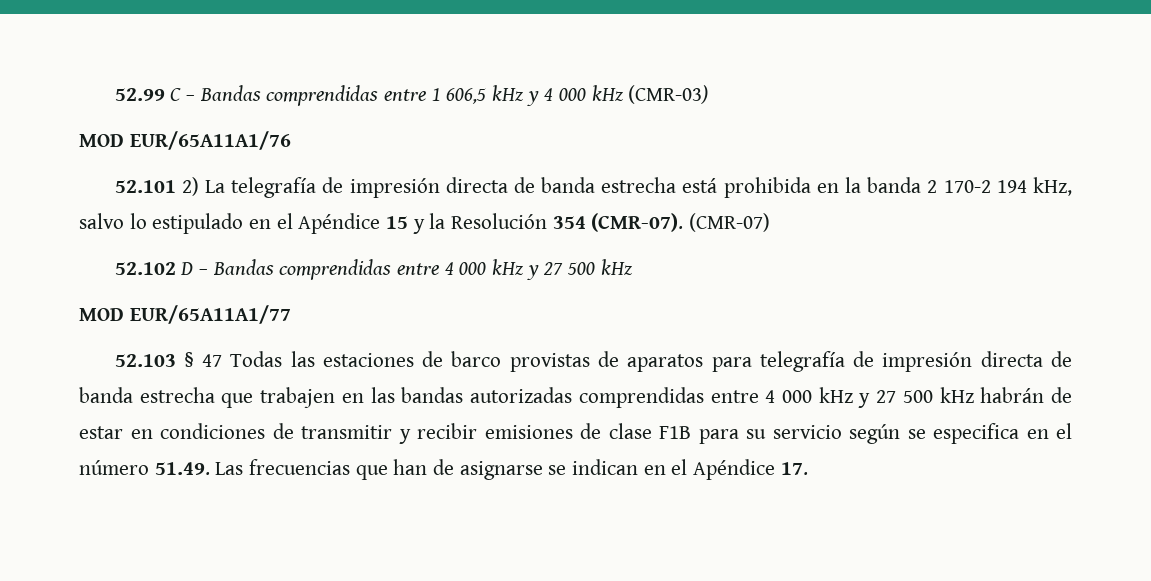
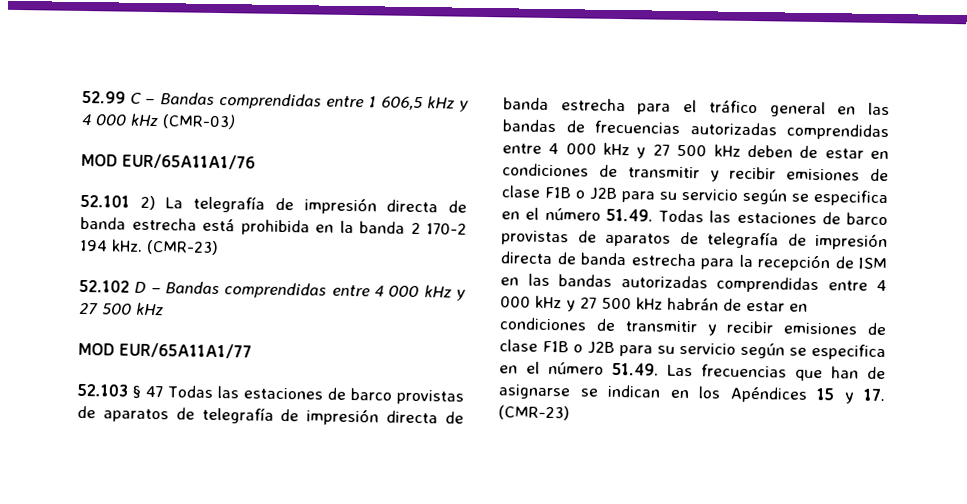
- 52.101 2) La telegrafía de impresión directa de banda estrecha está prohibida en la banda 2 170-2 194 kHz, salvo lo estipulado en el Apéndice 15 y la Resolución 354 (CMR-07). (CMR-07)
+ 52.101 2) La telegrafía de impresión directa de banda estrecha está prohibida en la banda 2 170-2 194 kHz. (CMR-23)
- 52.103 § 47 Todas las estaciones de barco provistas de aparatos para telegrafía de impresión directa de banda estrecha que trabajen en las bandas autorizadas comprendidas entre 4 000 kHz y 27 500 kHz habrán de estar en condiciones de transmitir y recibir emisiones de clase F1B para su servicio según se especifica en el número 51.49. Las frecuencias que han de asignarse se indican en el Apéndice 17.
+ 52.103 § 47 Todas las estaciones de barco provistas de aparatos de telegrafía de impresión directa de banda estrecha para el tráfico general en las bandas de frecuencias autorizadas comprendidas entre 4 000 kHz y 27 500 kHz deben de estar en condiciones de transmitir y recibir emisiones de clase F1B o J2B para su servicio según se especifica en el número 51.49. Todas las estaciones de barco provistas de aparatos de telegrafía de impresión directa de banda estrecha para la recepción de ISM en las bandas autorizadas comprendidas entre 4 000 kHz y 27 500 kHz habrán de estar en condiciones de transmitir y recibir emisiones de clase F1B o J2B para su servicio según se especifica en el número 51.49. Las frecuencias que han de asignarse se indican en los Apéndices 15 y 17. (CMR-23)

